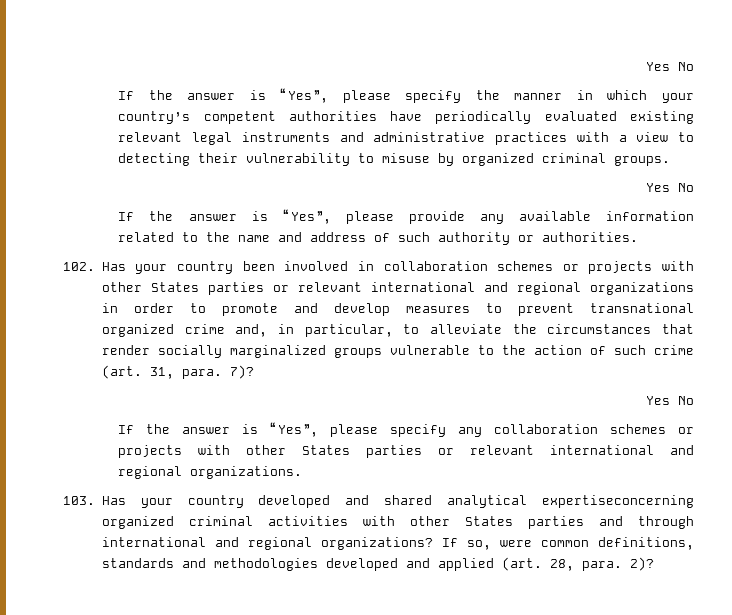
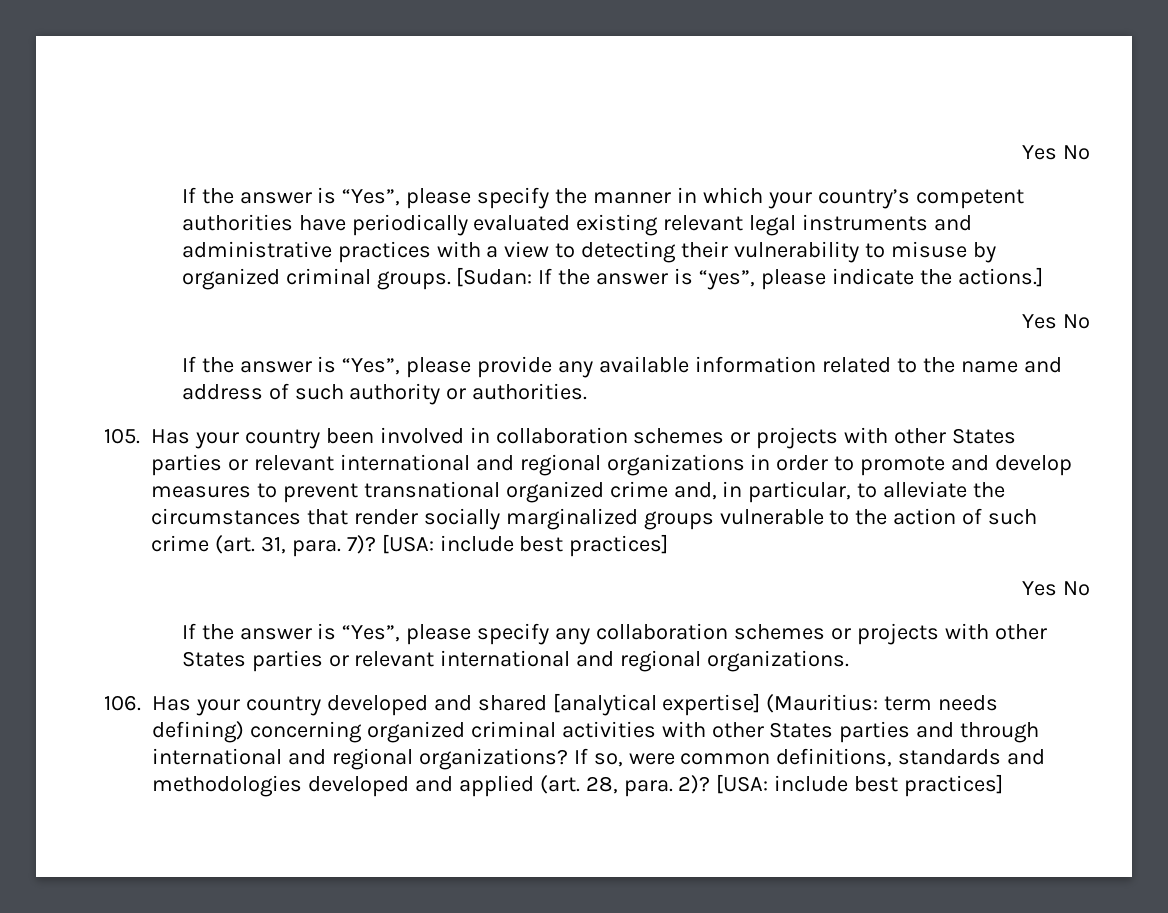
+ [Sudan: If the answer is “yes”, please indicate the actions.]
- 102. Has your country been involved in collaboration schemes or projects with other States parties or relevant international and regional organizations in order to promote and develop measures to prevent transnational organized crime and, in particular, to alleviate the circumstances that render socially marginalized groups vulnerable to the action of such crime (art. 31, para. 7)?
+ 105. Has your country been involved in collaboration schemes or projects with other States parties or relevant international and regional organizations in order to promote and develop measures to prevent transnational organized crime and, in particular, to alleviate the circumstances that render socially marginalized groups vulnerable to the action of such crime (art. 31, para. 7)? [USA: include best practices]
- 103. Has your country developed and shared analytical expertiseconcerning organized criminal activities with other States parties and through international and regional organizations?
+ 106. Has your country developed and shared [analytical expertise] (Mauritius: term needs defining) concerning organized criminal activities with other States parties and through international and regional organizations?
- If so, were common definitions, standards and methodologies developed and applied (art. 28, para. 2)?
+ If so, were common definitions, standards and methodologies developed and applied (art. 28, para. 2)? [USA: include best practices]

